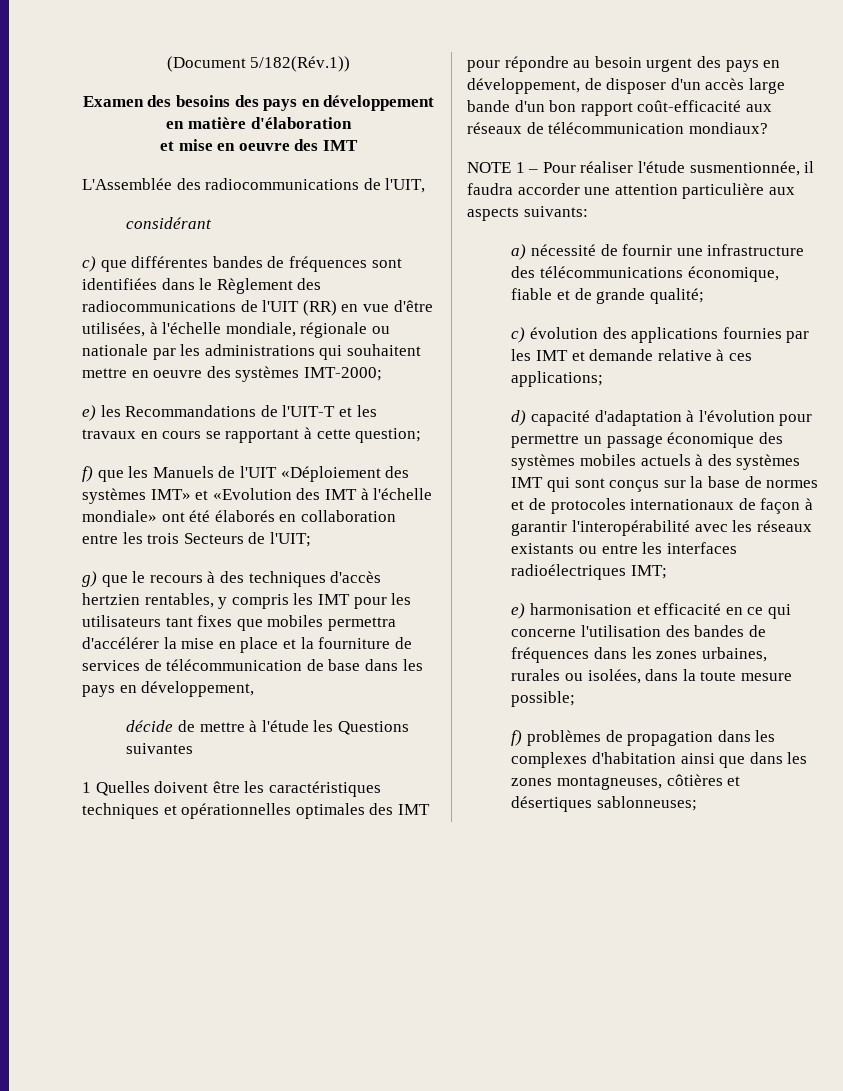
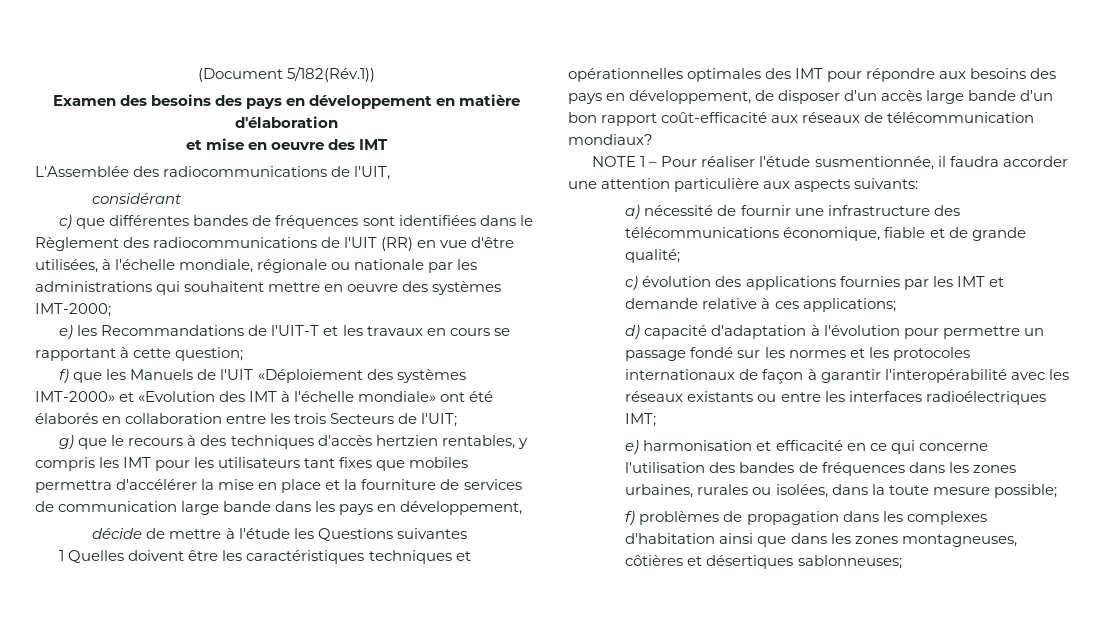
- f) que les Manuels de l'UIT «Déploiement des systèmes IMT» et «Evolution des IMT à l'échelle mondiale» ont été élaborés en collaboration entre les trois Secteurs de l'UIT;
+ f) que les Manuels de l'UIT «Déploiement des systèmes IMT-2000» et «Evolution des IMT à l'échelle mondiale» ont été élaborés en collaboration entre les trois Secteurs de l'UIT;
- g) que le recours à des techniques d'accès hertzien rentables, y compris les IMT pour les utilisateurs tant fixes que mobiles permettra d'accélérer la mise en place et la fourniture de services de télécommunication de base dans les pays en développement,
+ g) que le recours à des techniques d'accès hertzien rentables, y compris les IMT pour les utilisateurs tant fixes que mobiles permettra d'accélérer la mise en place et la fourniture de services de communication large bande dans les pays en développement,
- 1 Quelles doivent être les caractéristiques techniques et opérationnelles optimales des IMT pour répondre au besoin urgent des pays en développement, de disposer d'un accès large bande d'un bon rapport coût-efficacité aux réseaux de télécommunication mondiaux?
+ 1 Quelles doivent être les caractéristiques techniques et opérationnelles optimales des IMT pour répondre aux besoins des pays en développement, de disposer d'un accès large bande d'un bon rapport coût-efficacité aux réseaux de télécommunication mondiaux?
- d) capacité d'adaptation à l'évolution pour permettre un passage économique des systèmes mobiles actuels à des systèmes IMT qui sont conçus sur la base de normes et de protocoles internationaux de façon à garantir l'interopérabilité avec les réseaux existants ou entre les interfaces radioélectriques IMT;
+ d) capacité d'adaptation à l'évolution pour permettre un passage fondé sur les normes et les protocoles internationaux de façon à garantir l'interopérabilité avec les réseaux existants ou entre les interfaces radioélectriques IMT;

